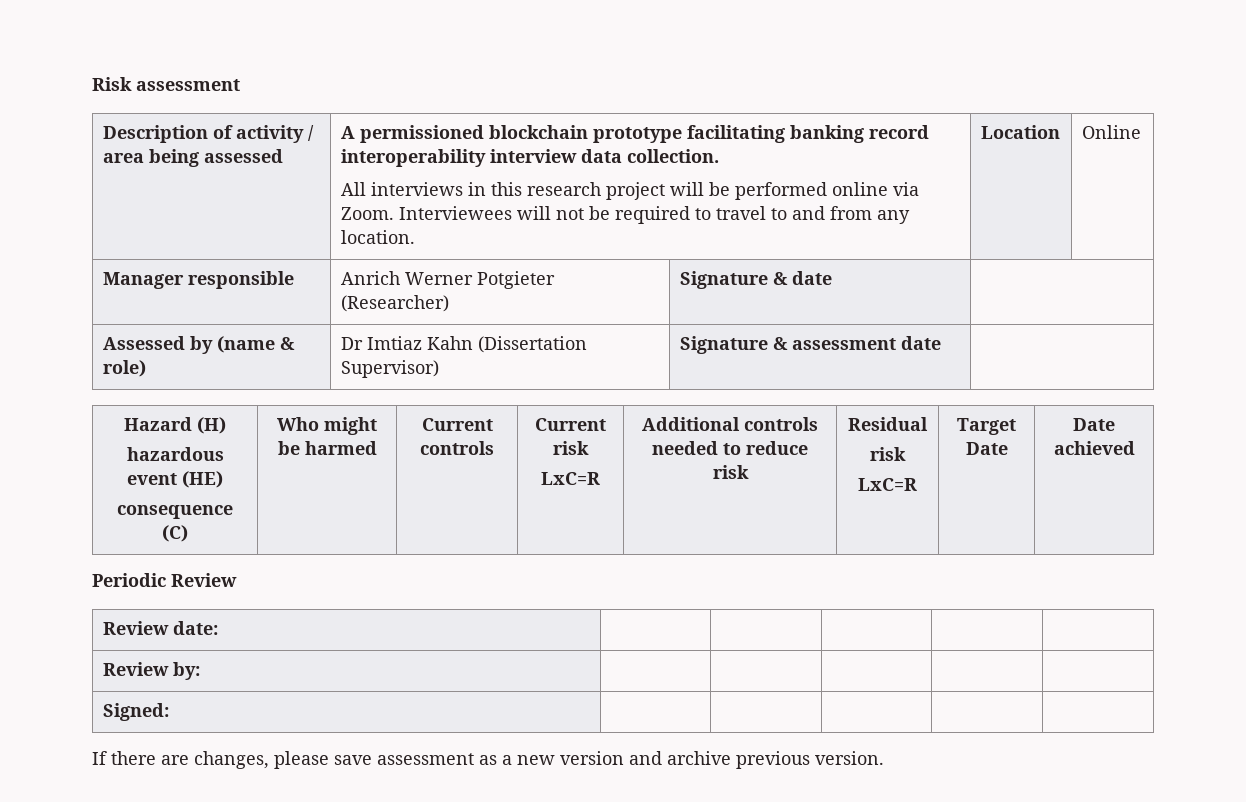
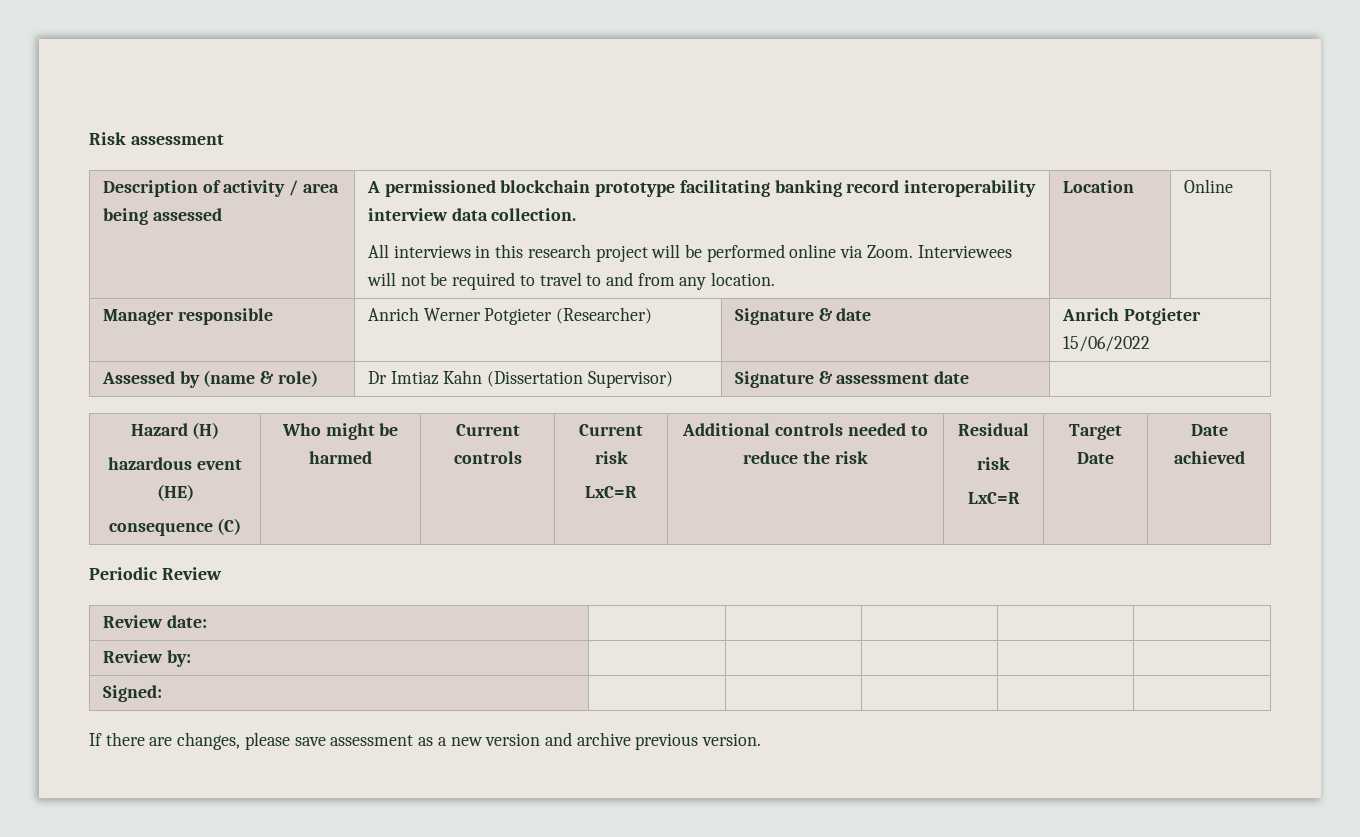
- Manager responsible | Anrich Werner Potgieter (Researcher) | Signature & date |
+ Manager responsible | Anrich Werner Potgieter (Researcher) | Signature & date | Anrich Potgieter 15/06/2022
  Hazard (H)
  hazardous event (HE)
  consequence (C) | Who might be harmed | Current controls | Current risk
- LxC=R | Additional controls needed to reduce risk | Residual
+ LxC=R | Additional controls needed to reduce the risk | Residual

